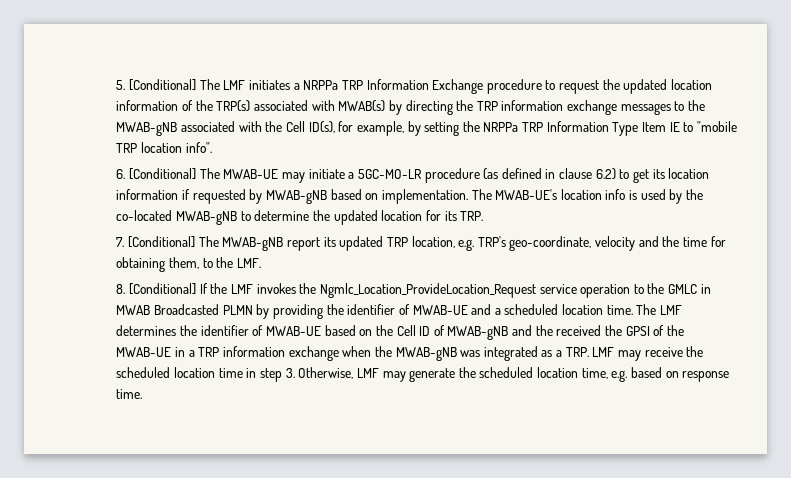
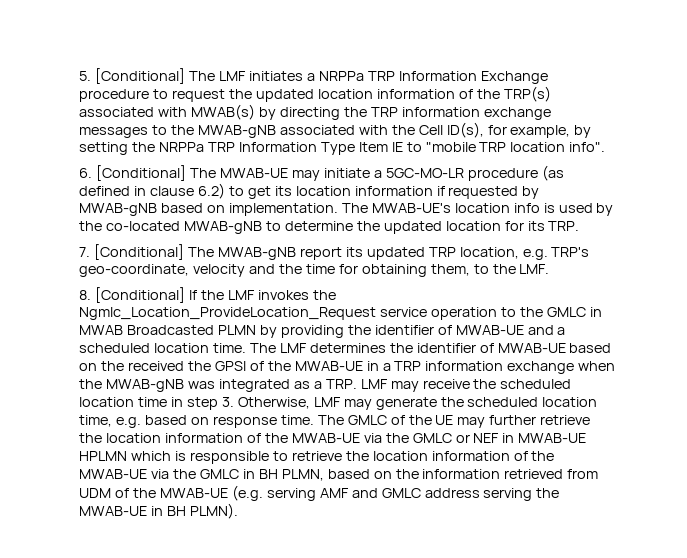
- The LMF determines the identifier of MWAB-UE based on the Cell ID of MWAB-gNB and the received the GPSI of the MWAB-UE in a TRP information exchange when the MWAB-gNB was integrated as a TRP. LMF may receive the scheduled location time in step 3. Otherwise, LMF may generate the scheduled location time, e.g. based on response time.
+ The LMF determines the identifier of MWAB-UE based on the received the GPSI of the MWAB-UE in a TRP information exchange when the MWAB-gNB was integrated as a TRP. LMF may receive the scheduled location time in step 3. Otherwise, LMF may generate the scheduled location time, e.g. based on response time.
+ The GMLC of the UE may further retrieve the location information of the MWAB-UE via the GMLC or NEF in MWAB-UE HPLMN which is responsible to retrieve the location information of the MWAB-UE via the GMLC in BH PLMN, based on the information retrieved from UDM of the MWAB-UE (e.g. serving AMF and GMLC address serving the MWAB-UE in BH PLMN).

